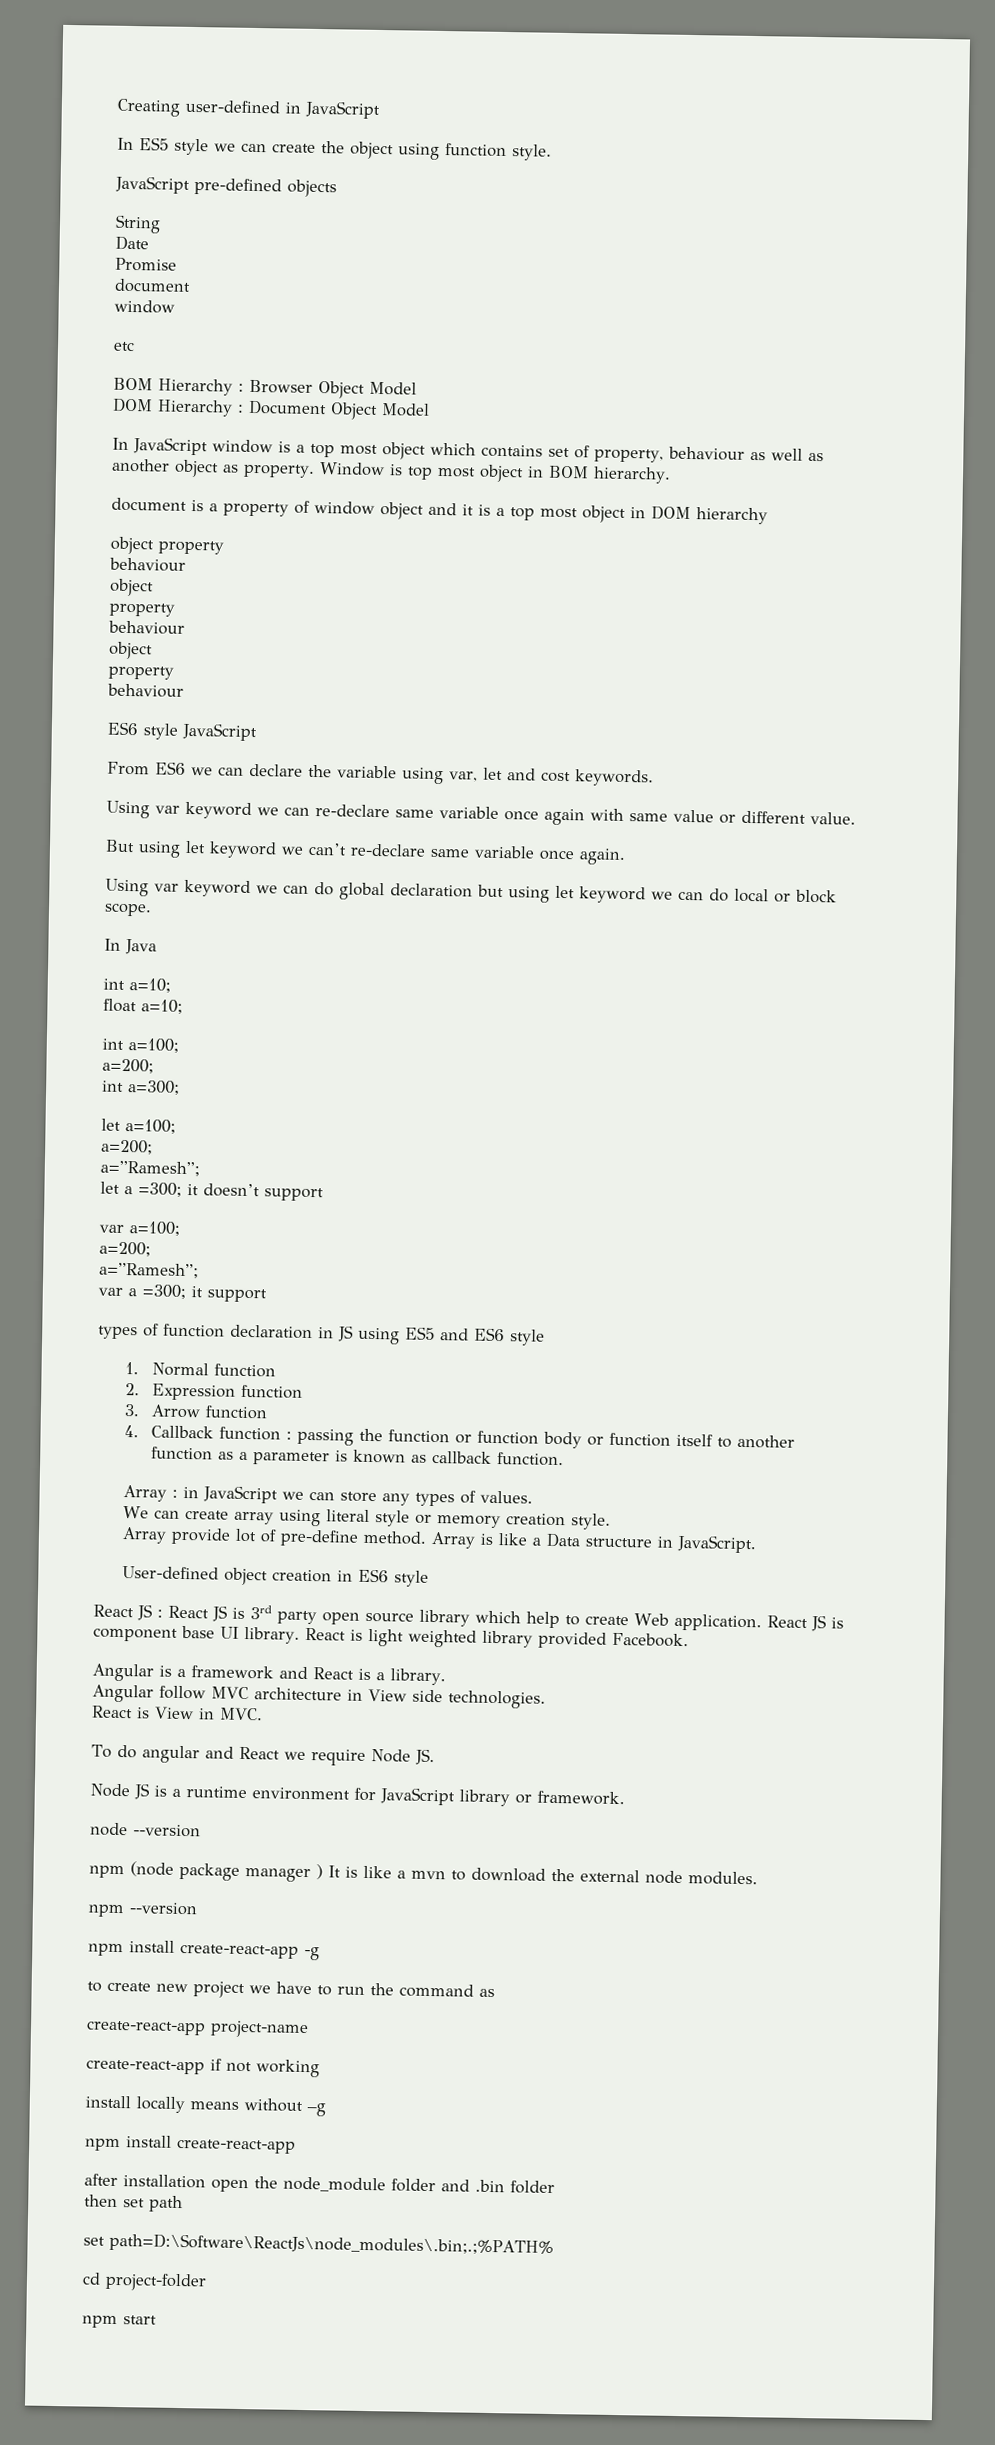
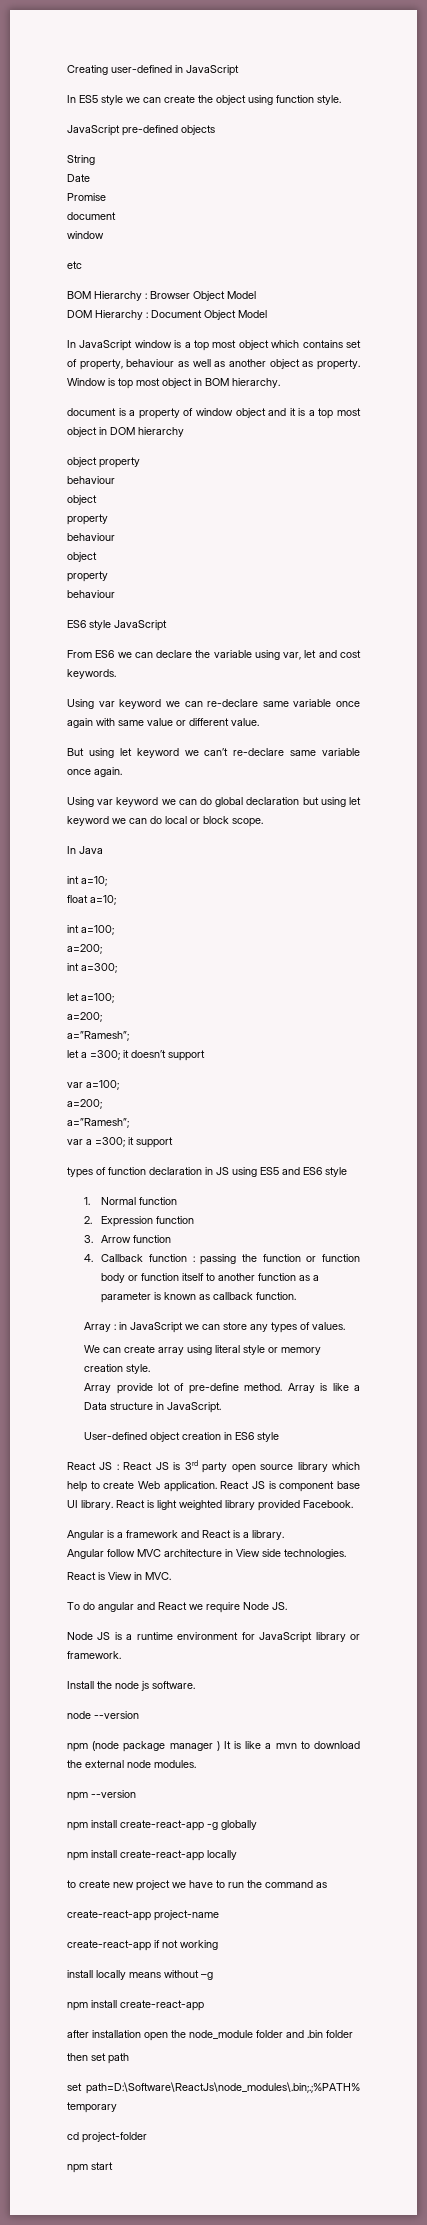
+ Install the node js software.
- npm install create-react-app -g
+ npm install create-react-app -g globally
+ npm install create-react-app locally
- set path=D:\Software\ReactJs\node_modules\.bin;.;%PATH%
+ set path=D:\Software\ReactJs\node_modules\.bin;.;%PATH% temporary

